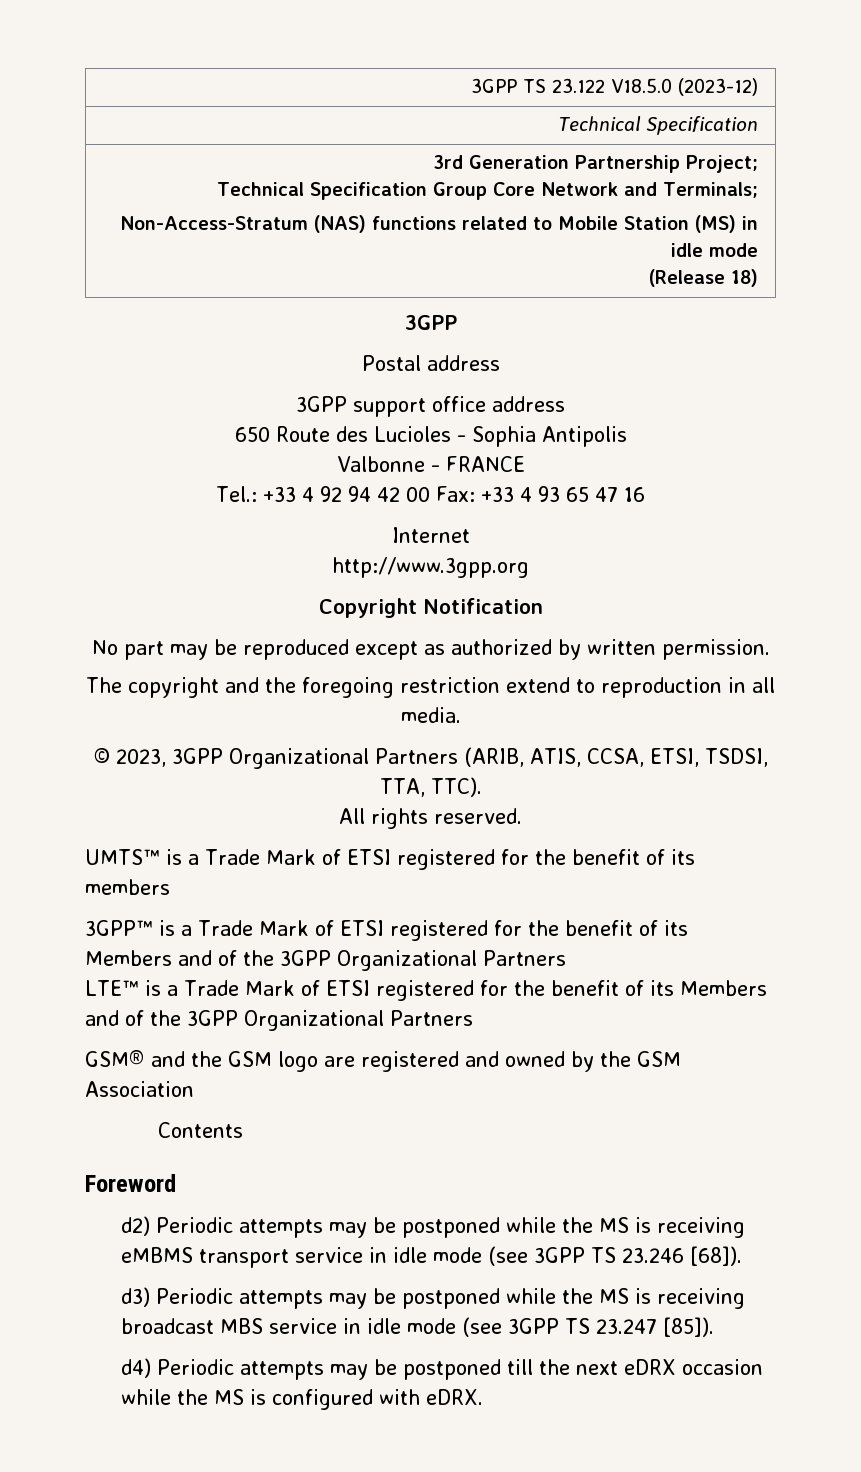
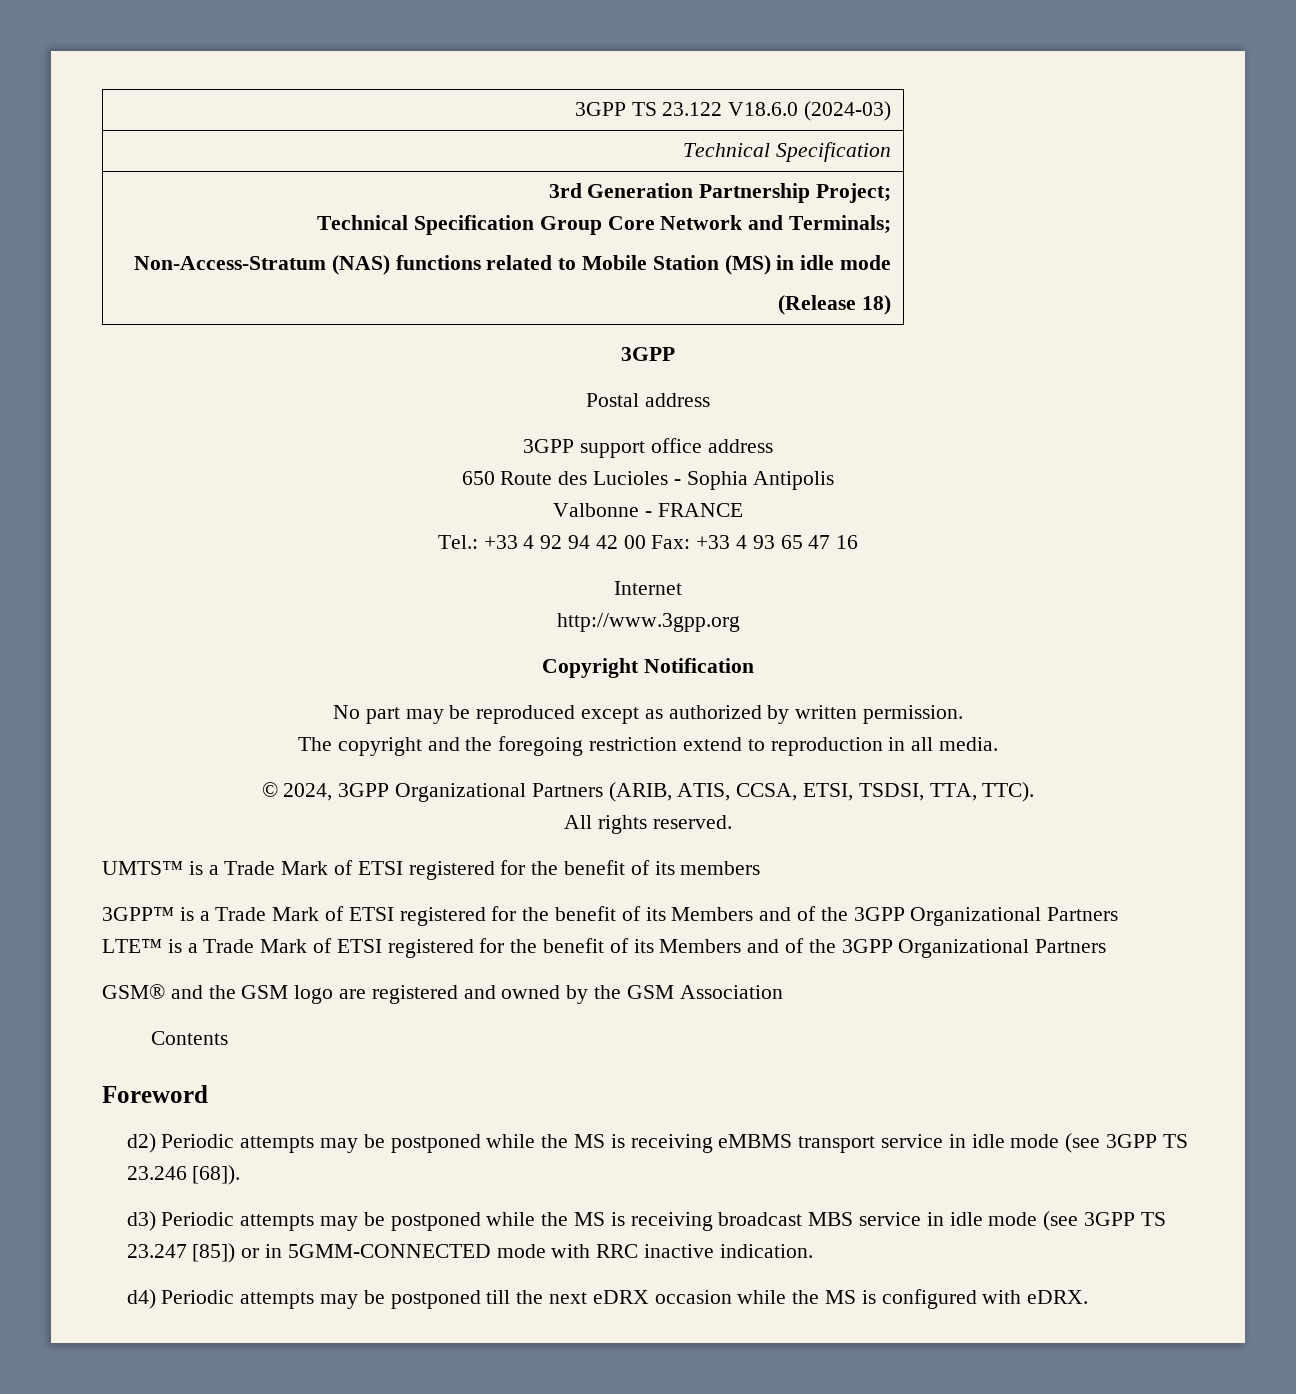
- 3GPP TS 23.122 V18.5.0 (2023-12)
+ 3GPP TS 23.122 V18.6.0 (2024-03)
- © 2023, 3GPP Organizational Partners (ARIB, ATIS, CCSA, ETSI, TSDSI, TTA, TTC).
+ © 2024, 3GPP Organizational Partners (ARIB, ATIS, CCSA, ETSI, TSDSI, TTA, TTC).
- d3) Periodic attempts may be postponed while the MS is receiving broadcast MBS service in idle mode (see 3GPP TS 23.247 [85]).
+ d3) Periodic attempts may be postponed while the MS is receiving broadcast MBS service in idle mode (see 3GPP TS 23.247 [85]) or in 5GMM-CONNECTED mode with RRC inactive indication.

